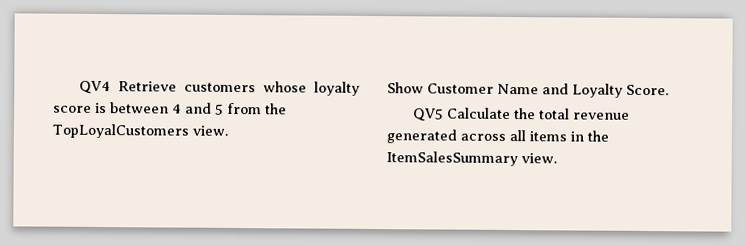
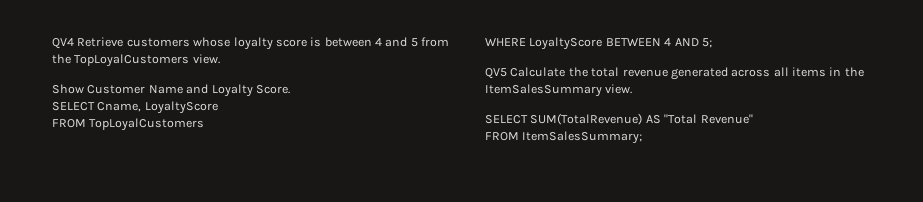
+ SELECT Cname, LoyaltyScore
+ FROM TopLoyalCustomers
+ WHERE LoyaltyScore BETWEEN 4 AND 5;
+ SELECT SUM(TotalRevenue) AS "Total Revenue"
+ FROM ItemSalesSummary;

